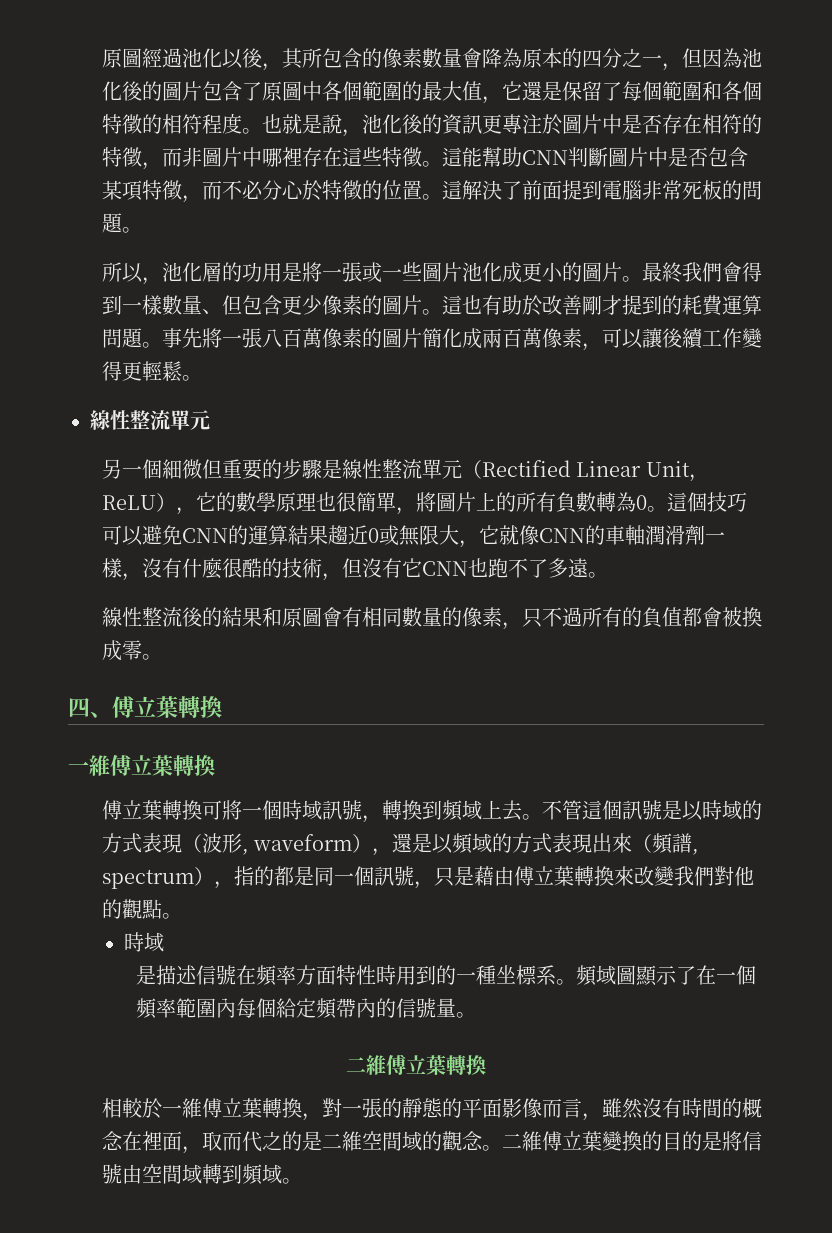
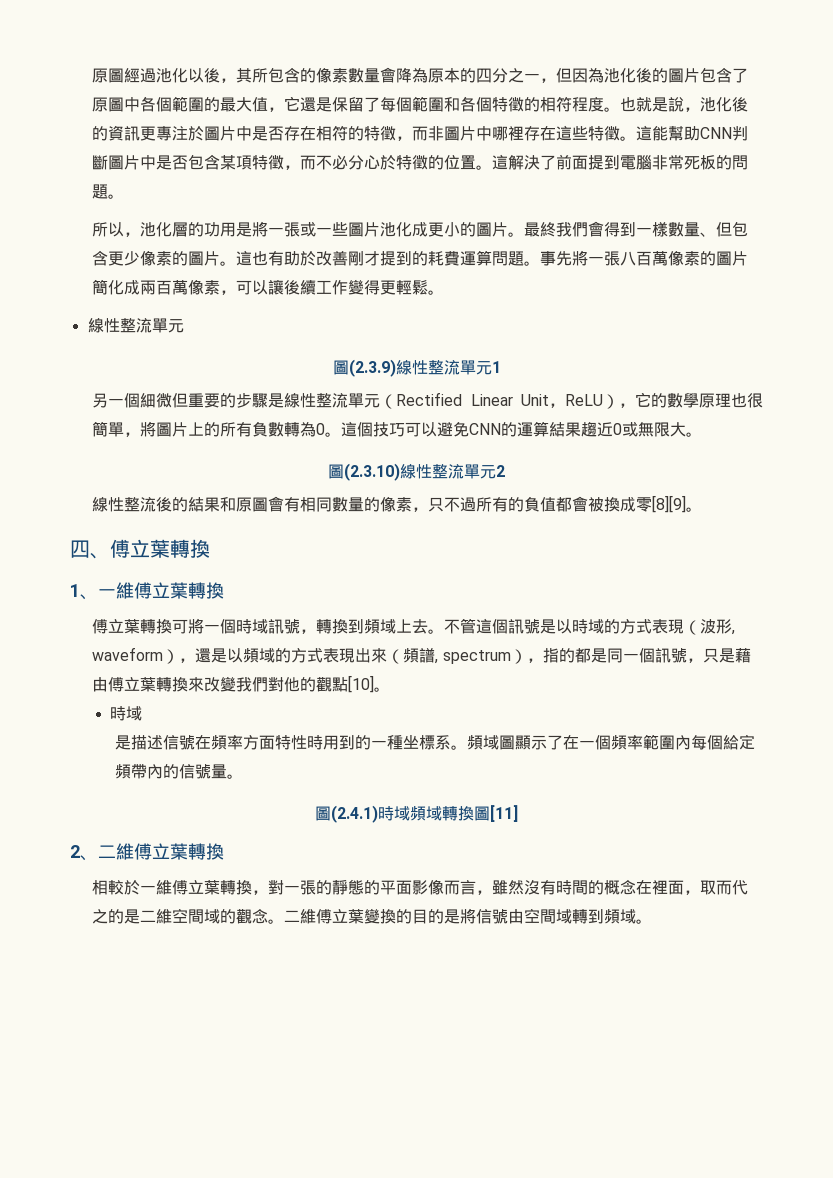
+ 圖(2.3.9)線性整流單元1
- 這個技巧可以避免CNN的運算結果趨近0或無限大，它就像CNN的車軸潤滑劑一樣，沒有什麼很酷的技術，但沒有它CNN也跑不了多遠。
+ 這個技巧可以避免CNN的運算結果趨近0或無限大。
+ 圖(2.3.10)線性整流單元2
- 線性整流後的結果和原圖會有相同數量的像素，只不過所有的負值都會被換成零。
+ 線性整流後的結果和原圖會有相同數量的像素，只不過所有的負值都會被換成零[8][9]。
  四、傅立葉轉換
- 一維傅立葉轉換
+ 1、一維傅立葉轉換
- 不管這個訊號是以時域的方式表現（波形, waveform），還是以頻域的方式表現出來（頻譜, spectrum），指的都是同一個訊號，只是藉由傅立葉轉換來改變我們對他的觀點。
+ 不管這個訊號是以時域的方式表現（波形, waveform），還是以頻域的方式表現出來（頻譜, spectrum），指的都是同一個訊號，只是藉由傅立葉轉換來改變我們對他的觀點[10]。
- 二維傅立葉轉換
+ 圖(2.4.1)時域頻域轉換圖[11]
+ 2、二維傅立葉轉換

